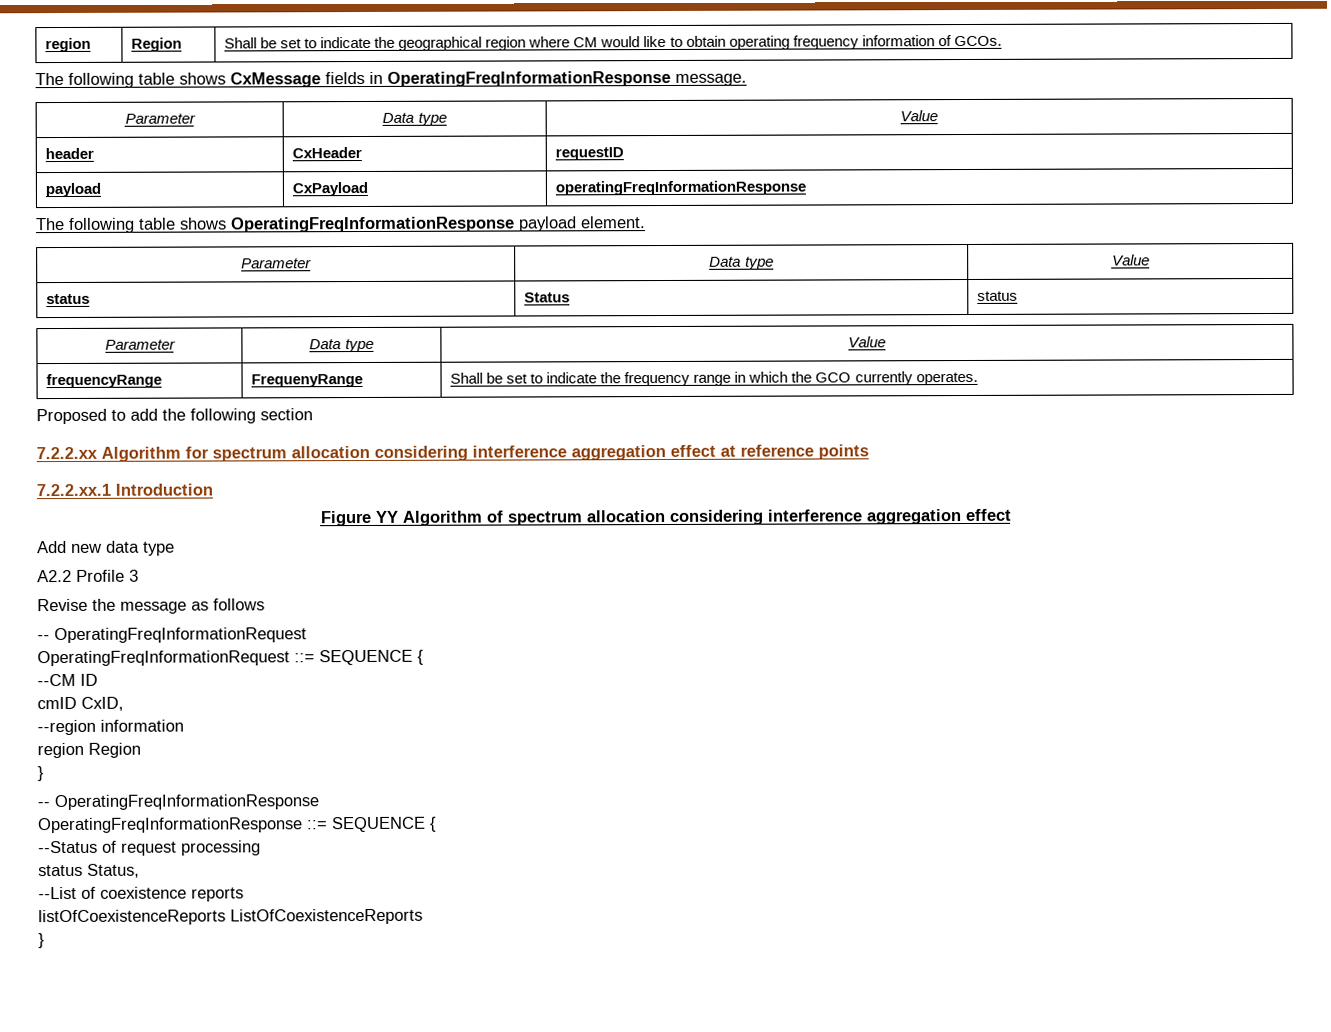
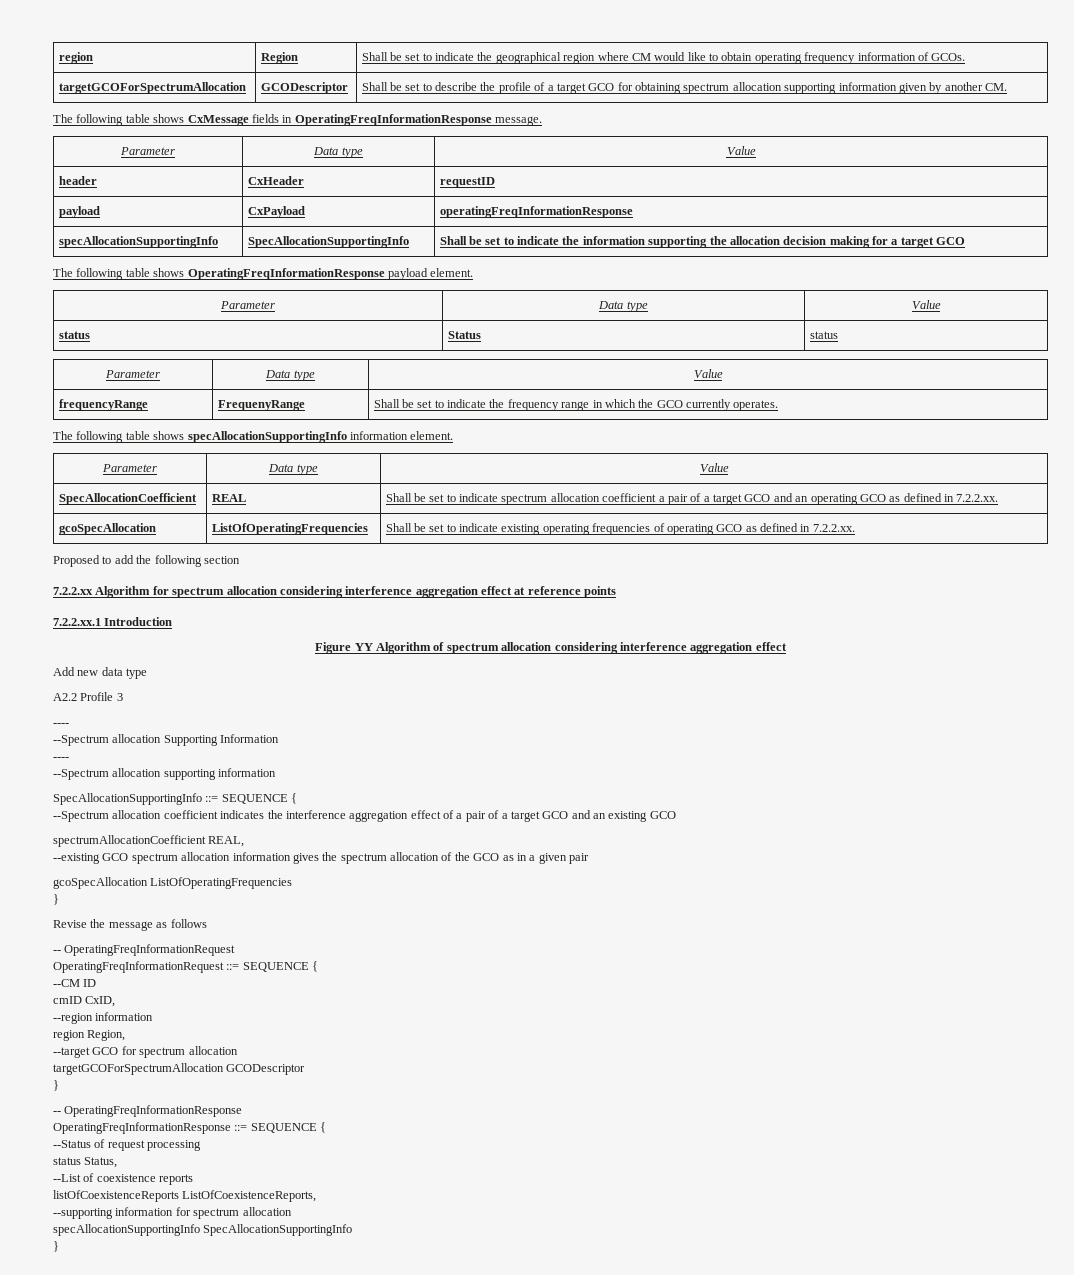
+ targetGCOForSpectrumAllocation | GCODescriptor | Shall be set to describe the profile of a target GCO for obtaining spectrum allocation supporting information given by another CM.
+ specAllocationSupportingInfo | SpecAllocationSupportingInfo | Shall be set to indicate the information supporting the allocation decision making for a target GCO
+ The following table shows specAllocationSupportingInfo information element.
+ Parameter | Data type | Value
+ SpecAllocationCoefficient | REAL | Shall be set to indicate spectrum allocation coefficient a pair of a target GCO and an operating GCO as defined in 7.2.2.xx.
+ gcoSpecAllocation | ListOfOperatingFrequencies | Shall be set to indicate existing operating frequencies of operating GCO as defined in 7.2.2.xx.
  A2.2 Profile 3
+ ----
+ --Spectrum allocation Supporting Information
+ ----
+ --Spectrum allocation supporting information
+ SpecAllocationSupportingInfo ::= SEQUENCE {
+ --Spectrum allocation coefficient indicates the interference aggregation effect of a pair of a target GCO and an existing GCO
+ spectrumAllocationCoefficient REAL,
+ --existing GCO spectrum allocation information gives the spectrum allocation of the GCO as in a given pair
+ gcoSpecAllocation ListOfOperatingFrequencies
+ }
- region Region
+ region Region,
+ --target GCO for spectrum allocation
+ targetGCOForSpectrumAllocation GCODescriptor
- listOfCoexistenceReports ListOfCoexistenceReports
+ listOfCoexistenceReports ListOfCoexistenceReports,
+ --supporting information for spectrum allocation
+ specAllocationSupportingInfo SpecAllocationSupportingInfo

